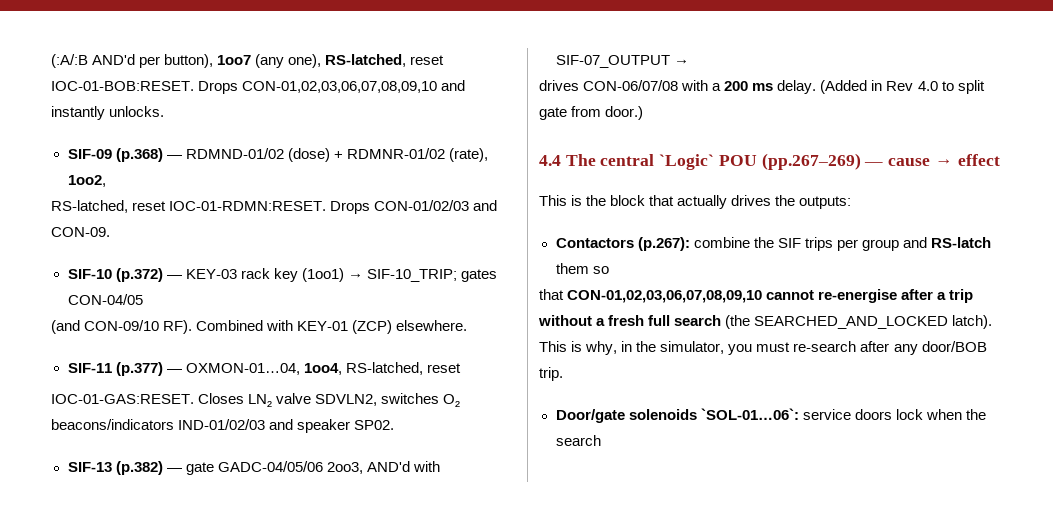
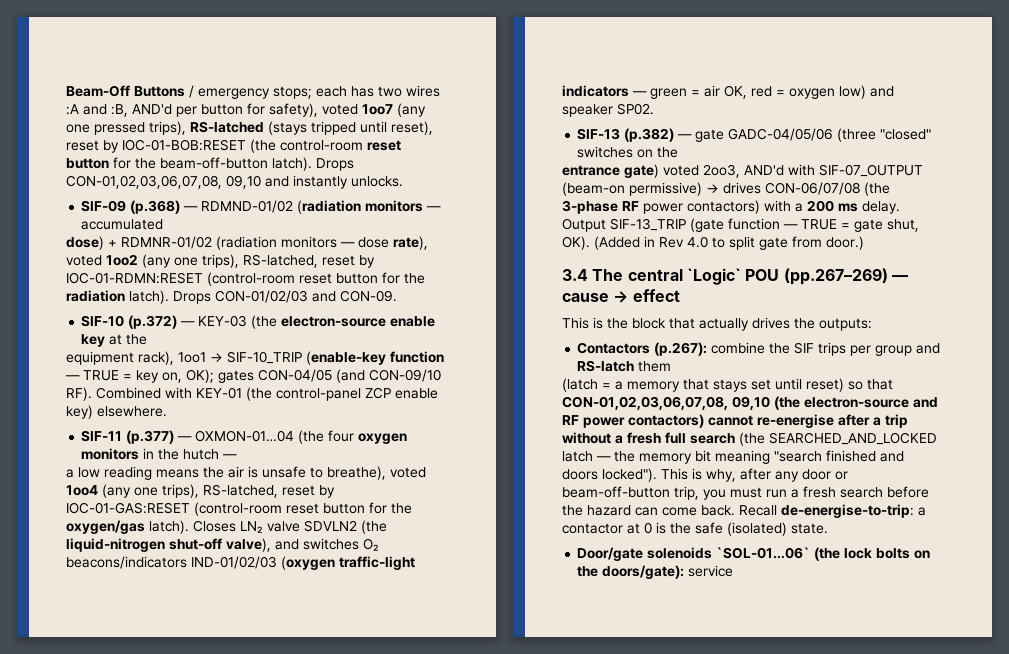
- (:A/:B AND'd per button), 1oo7 (any one), RS-latched, reset IOC-01-BOB:RESET. Drops CON-01,02,03,06,07,08,09,10 and instantly unlocks.
+ Beam-Off Buttons / emergency stops; each has two wires :A and :B, AND'd per button for safety), voted 1oo7 (any one pressed trips), RS-latched (stays tripped until reset), reset by IOC-01-BOB:RESET (the control-room reset button for the beam-off-button latch). Drops CON-01,02,03,06,07,08, 09,10 and instantly unlocks.
- SIF-09 (p.368) — RDMND-01/02 (dose) + RDMNR-01/02 (rate), 1oo2,
- RS-latched, reset IOC-01-RDMN:RESET.
+ SIF-09 (p.368) — RDMND-01/02 (radiation monitors — accumulated
+ dose) + RDMNR-01/02 (radiation monitors — dose rate), voted 1oo2 (any one trips), RS-latched, reset by IOC-01-RDMN:RESET (control-room reset button for the radiation latch).
- SIF-10 (p.372) — KEY-03 rack key (1oo1) → SIF-10_TRIP; gates CON-04/05
- (and CON-09/10 RF). Combined with KEY-01 (ZCP) elsewhere.
+ SIF-10 (p.372) — KEY-03 (the electron-source enable key at the
+ equipment rack), 1oo1 → SIF-10_TRIP (enable-key function — TRUE = key on, OK); gates CON-04/05 (and CON-09/10 RF). Combined with KEY-01 (the control-panel ZCP enable key) elsewhere.
- SIF-11 (p.377) — OXMON-01…04, 1oo4, RS-latched, reset
- IOC-01-GAS:RESET. Closes LN₂ valve SDVLN2, switches O₂ beacons/indicators IND-01/02/03 and speaker SP02.
+ SIF-11 (p.377) — OXMON-01…04 (the four oxygen monitors in the hutch —
+ a low reading means the air is unsafe to breathe), voted 1oo4 (any one trips), RS-latched, reset by IOC-01-GAS:RESET (control-room reset button for the oxygen/gas latch). Closes LN₂ valve SDVLN2 (the liquid-nitrogen shut-off valve), and switches O₂ beacons/indicators IND-01/02/03 (oxygen traffic-light indicators — green = air OK, red = oxygen low) and speaker SP02.
- SIF-13 (p.382) — gate GADC-04/05/06 2oo3, AND'd with SIF-07_OUTPUT →
- drives CON-06/07/08 with a 200 ms delay.
+ SIF-13 (p.382) — gate GADC-04/05/06 (three "closed" switches on the
+ entrance gate) voted 2oo3, AND'd with SIF-07_OUTPUT (beam-on permissive) → drives CON-06/07/08 (the 3-phase RF power contactors) with a 200 ms delay.
- (Added in Rev 4.0 to split gate from door.)
+ Output SIF-13_TRIP (gate function — TRUE = gate shut, OK). (Added in Rev 4.0 to split gate from door.)
- 4.4 The central `Logic` POU (pp.267–269) — cause → effect
+ 3.4 The central `Logic` POU (pp.267–269) — cause → effect
- Contactors (p.267): combine the SIF trips per group and RS-latch them so
- that CON-01,02,03,06,07,08,09,10 cannot re-energise after a trip without a fresh full search (the SEARCHED_AND_LOCKED latch). This is why, in the simulator, you must re-search after any door/BOB trip.
- Door/gate solenoids `SOL-01…06`: service doors lock when the search
+ Contactors (p.267): combine the SIF trips per group and RS-latch them
+ (latch = a memory that stays set until reset) so that CON-01,02,03,06,07,08, 09,10 (the electron-source and RF power contactors) cannot re-energise after a trip without a fresh full search (the SEARCHED_AND_LOCKED latch — the memory bit meaning "search finished and doors locked"). This is why, after any door or beam-off-button trip, you must run a fresh search before the hazard can come back. Recall de-energise-to-trip: a contactor at 0 is the safe (isolated) state.
+ Door/gate solenoids `SOL-01…06` (the lock bolts on the doors/gate): service

